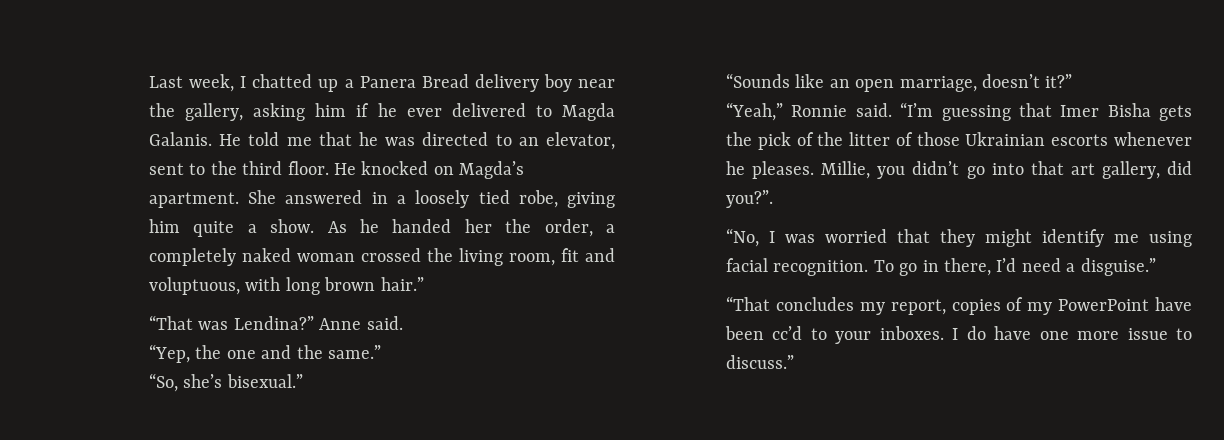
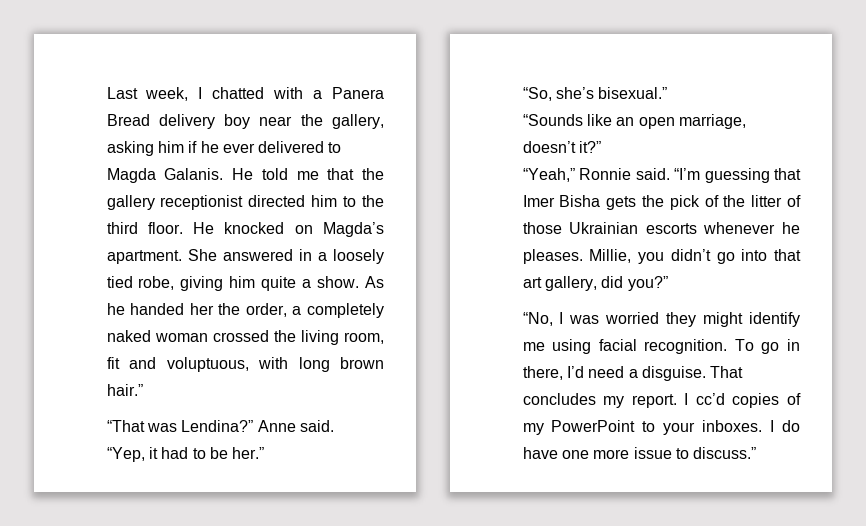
- Last week, I chatted up a Panera Bread delivery boy near the gallery, asking him if he ever delivered to Magda Galanis.
+ Last week, I chatted with a Panera Bread delivery boy near the gallery, asking him if he ever delivered to Magda Galanis.
- He told me that he was directed to an elevator, sent to the third floor.
+ He told me that the gallery receptionist directed him to the third floor.
- “Yep, the one and the same.”
+ “Yep, it had to be her.”
- Millie, you didn’t go into that art gallery, did you?”.
+ Millie, you didn’t go into that art gallery, did you?”
- “No, I was worried that they might identify me using facial recognition.
+ “No, I was worried they might identify me using facial recognition.
- To go in there, I’d need a disguise.”
- “That concludes my report, copies of my PowerPoint have been cc’d to your inboxes.
+ To go in there, I’d need a disguise. That concludes my report. I cc’d copies of my PowerPoint to your inboxes.

